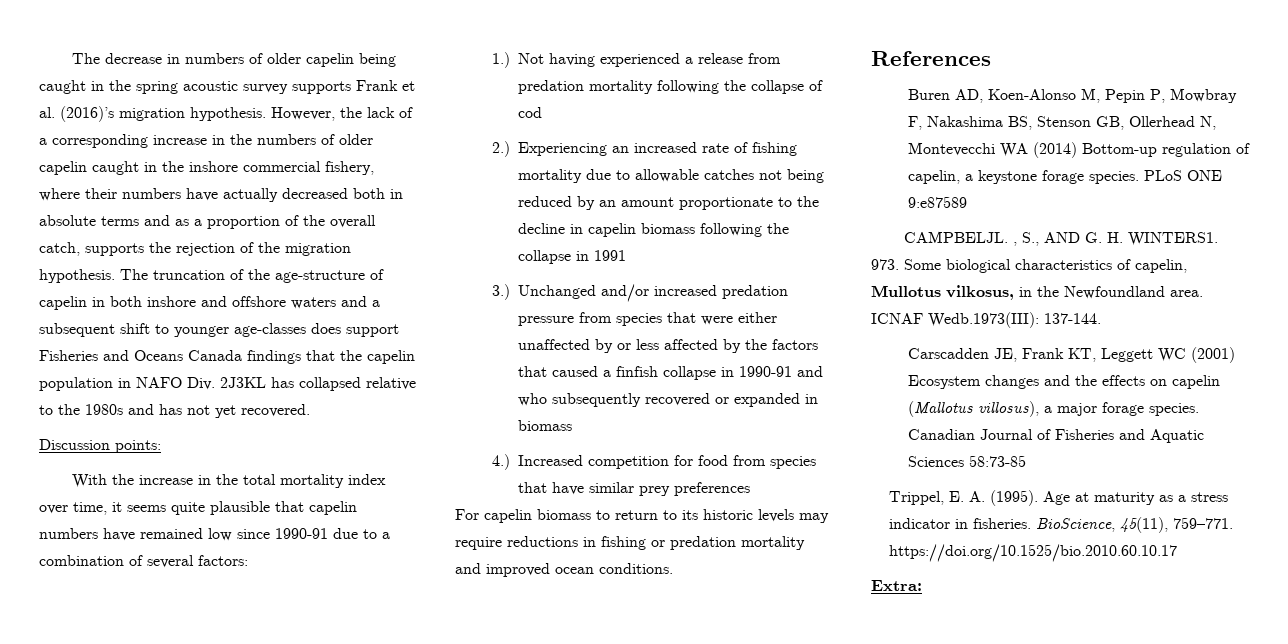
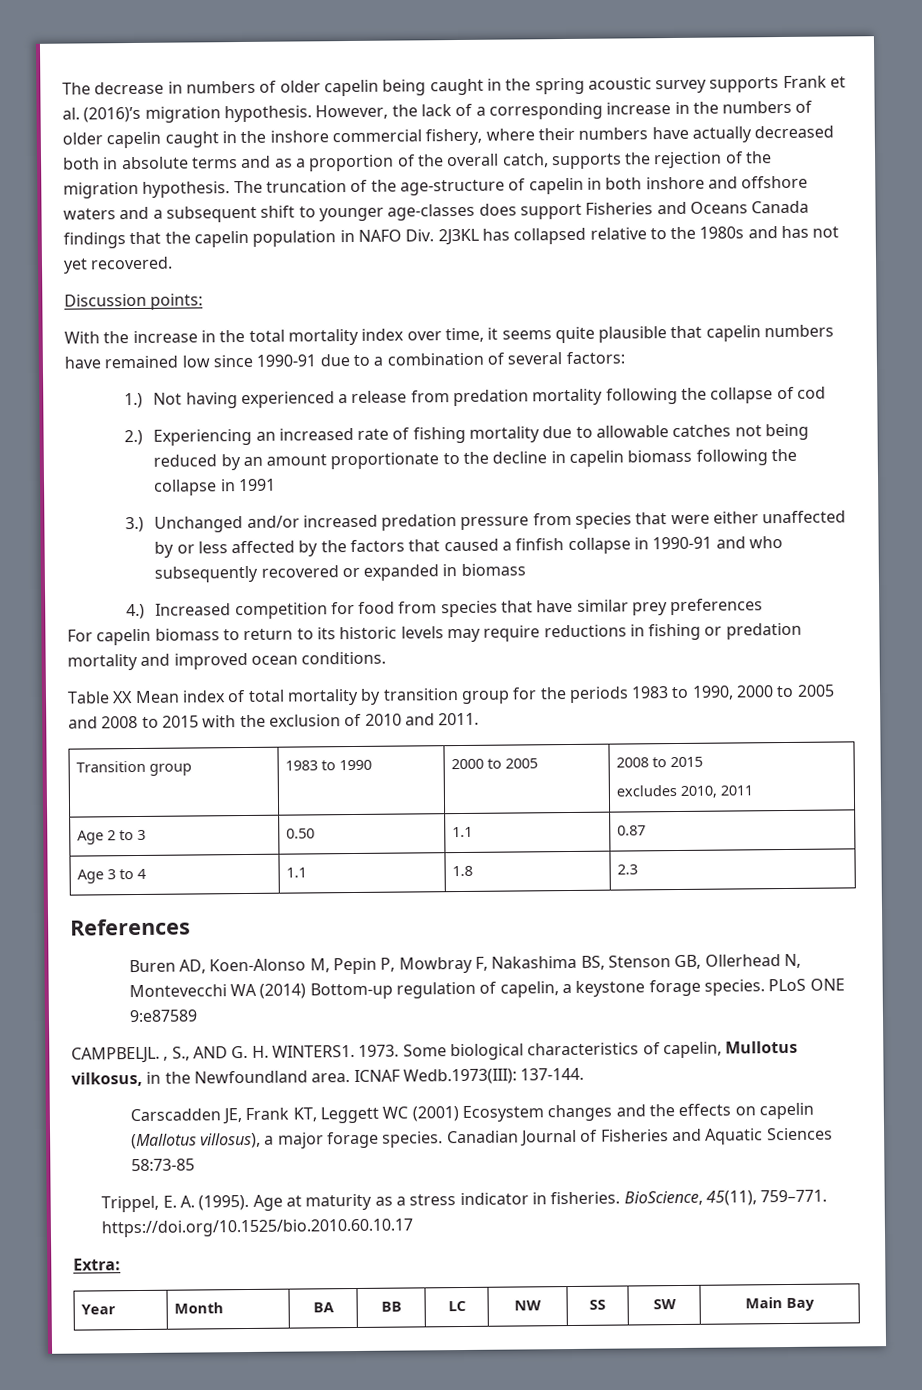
+ Table XX Mean index of total mortality by transition group for the periods 1983 to 1990, 2000 to 2005 and 2008 to 2015 with the exclusion of 2010 and 2011.
+ Transition group | 1983 to 1990 | 2000 to 2005 | 2008 to 2015
+ excludes 2010, 2011
+ Age 2 to 3 | 0.50 | 1.1 | 0.87
+ Age 3 to 4 | 1.1 | 1.8 | 2.3
- 973. Some biological characteristics of capelin, Mullotus vilkosus, in the Newfoundland area.
+ 1973. Some biological characteristics of capelin, Mullotus vilkosus, in the Newfoundland area.
+ Year | Month | BA | BB | LC | NW | SS | SW | Main Bay

